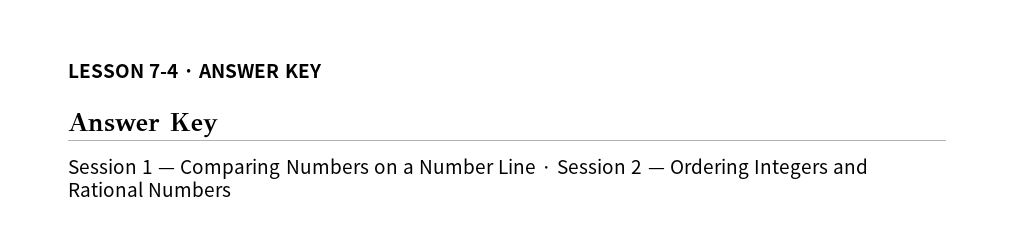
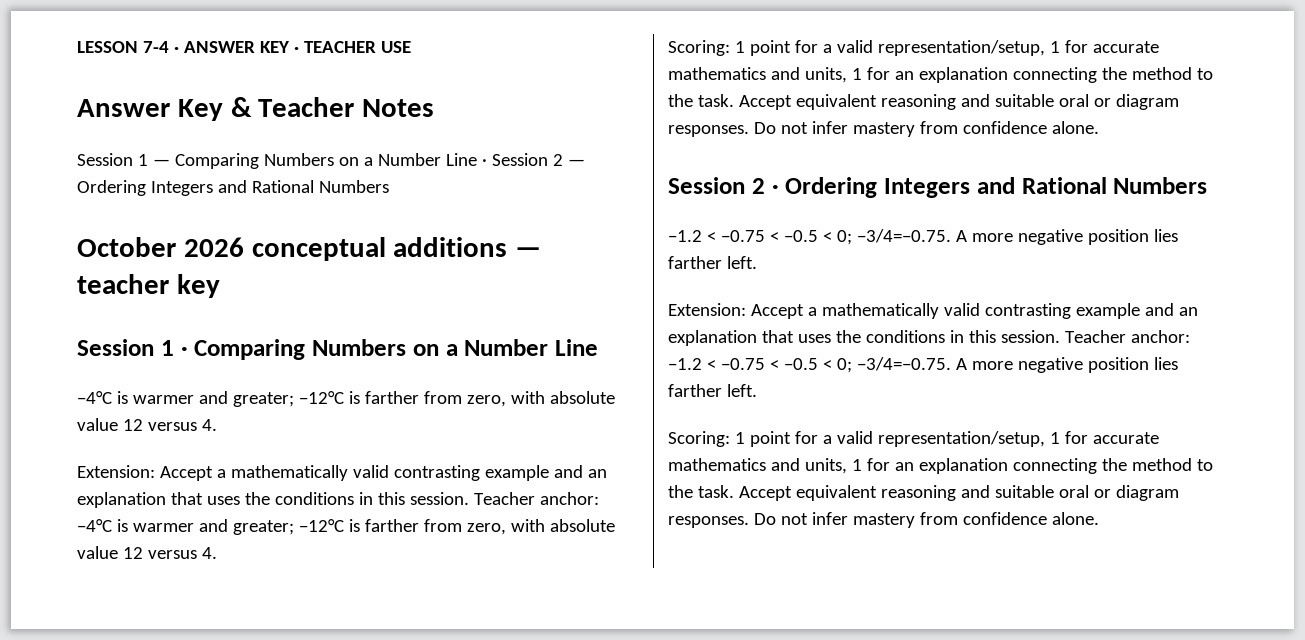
- LESSON 7-4 · ANSWER KEY
+ LESSON 7-4 · ANSWER KEY · TEACHER USE
- Answer Key
+ Answer Key & Teacher Notes
+ October 2026 conceptual additions — teacher key
+ Session 1 · Comparing Numbers on a Number Line
+ −4°C is warmer and greater; −12°C is farther from zero, with absolute value 12 versus 4.
+ Extension: Accept a mathematically valid contrasting example and an explanation that uses the conditions in this session. Teacher anchor: −4°C is warmer and greater; −12°C is farther from zero, with absolute value 12 versus 4.
+ Scoring: 1 point for a valid representation/setup, 1 for accurate mathematics and units, 1 for an explanation connecting the method to the task. Accept equivalent reasoning and suitable oral or diagram responses. Do not infer mastery from confidence alone.
+ Session 2 · Ordering Integers and Rational Numbers
+ −1.2 < −0.75 < −0.5 < 0; −3/4=−0.75. A more negative position lies farther left.
+ Extension: Accept a mathematically valid contrasting example and an explanation that uses the conditions in this session. Teacher anchor: −1.2 < −0.75 < −0.5 < 0; −3/4=−0.75. A more negative position lies farther left.
+ Scoring: 1 point for a valid representation/setup, 1 for accurate mathematics and units, 1 for an explanation connecting the method to the task. Accept equivalent reasoning and suitable oral or diagram responses. Do not infer mastery from confidence alone.

